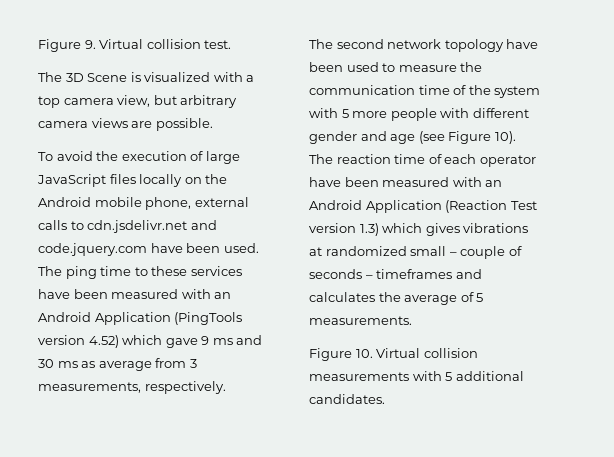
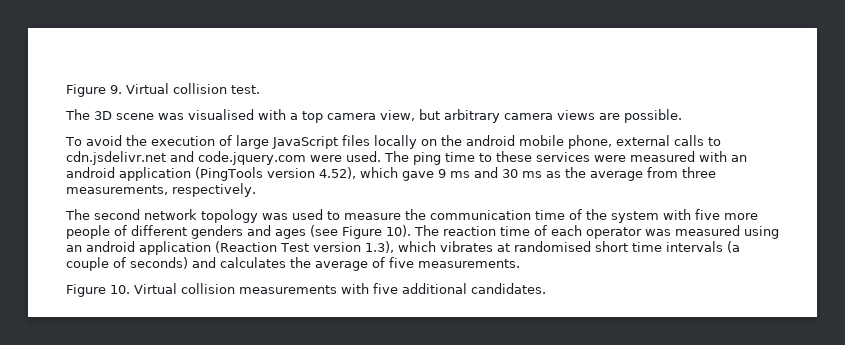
- The 3D Scene is visualized with a top camera view, but arbitrary camera views are possible.
+ The 3D scene was visualised with a top camera view, but arbitrary camera views are possible.
- To avoid the execution of large JavaScript files locally on the Android mobile phone, external calls to cdn.jsdelivr.net and code.jquery.com have been used.
+ To avoid the execution of large JavaScript files locally on the android mobile phone, external calls to cdn.jsdelivr.net and code.jquery.com were used.
- The ping time to these services have been measured with an Android Application (PingTools version 4.52) which gave 9 ms and 30 ms as average from 3 measurements, respectively.
+ The ping time to these services were measured with an android application (PingTools version 4.52), which gave 9 ms and 30 ms as the average from three measurements, respectively.
- The second network topology have been used to measure the communication time of the system with 5 more people with different gender and age (see Figure 10).
+ The second network topology was used to measure the communication time of the system with five more people of different genders and ages (see Figure 10).
- The reaction time of each operator have been measured with an Android Application (Reaction Test version 1.3) which gives vibrations at randomized small – couple of seconds – timeframes and calculates the average of 5 measurements.
+ The reaction time of each operator was measured using an android application (Reaction Test version 1.3), which vibrates at randomised short time intervals (a couple of seconds) and calculates the average of five measurements.
- Figure 10. Virtual collision measurements with 5 additional candidates.
+ Figure 10. Virtual collision measurements with five additional candidates.

